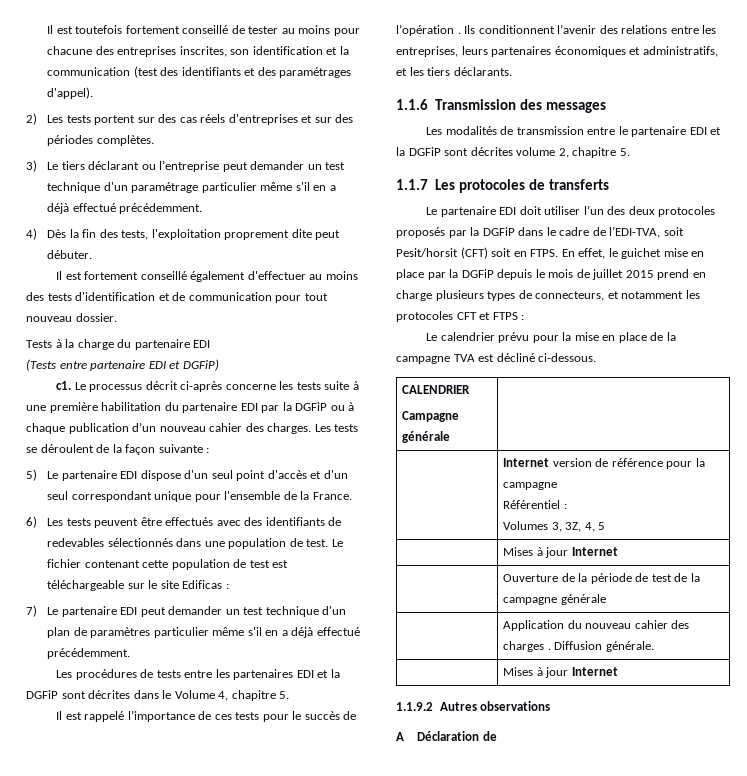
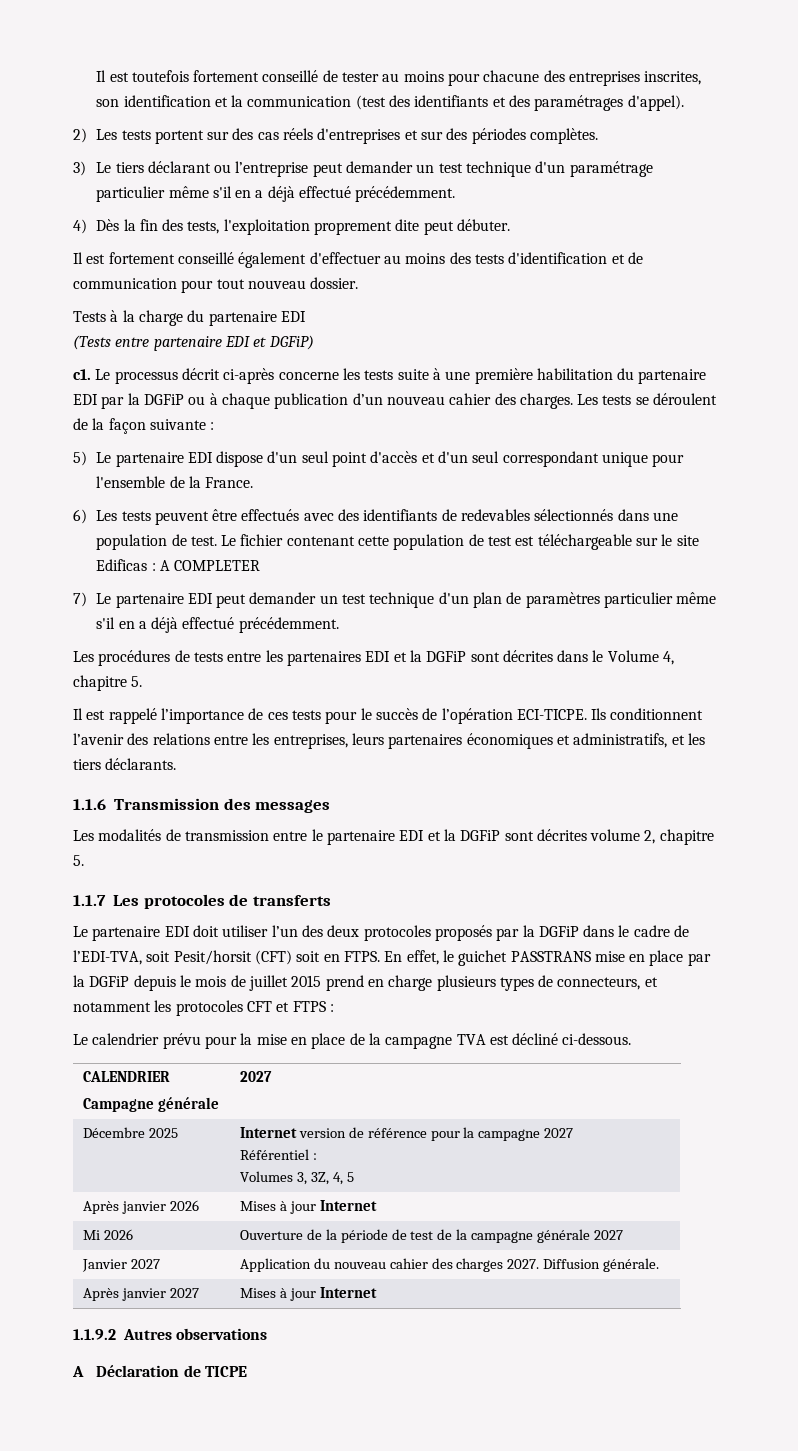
- Le fichier contenant cette population de test est téléchargeable sur le site Edificas :
+ Le fichier contenant cette population de test est téléchargeable sur le site Edificas : A COMPLETER
- Il est rappelé l’importance de ces tests pour le succès de l’opération .
+ Il est rappelé l’importance de ces tests pour le succès de l’opération ECI-TICPE.
- En effet, le guichet mise en place par la DGFiP depuis le mois de juillet 2015 prend en charge plusieurs types de connecteurs, et notamment les protocoles CFT et FTPS :
+ En effet, le guichet PASSTRANS mise en place par la DGFiP depuis le mois de juillet 2015 prend en charge plusieurs types de connecteurs, et notamment les protocoles CFT et FTPS :
  CALENDRIER
- Campagne générale |
- | Internet version de référence pour la campagne
+ Campagne générale | 2027
+ Décembre 2025 | Internet version de référence pour la campagne 2027
  Référentiel :
  Volumes 3, 3Z, 4, 5
- | Mises à jour Internet
- | Ouverture de la période de test de la campagne générale
- | Application du nouveau cahier des charges . Diffusion générale.
- | Mises à jour Internet
+ Après janvier 2026 | Mises à jour Internet
+ Mi 2026 | Ouverture de la période de test de la campagne générale 2027
+ Janvier 2027 | Application du nouveau cahier des charges 2027. Diffusion générale.
+ Après janvier 2027 | Mises à jour Internet
- A Déclaration de
+ A Déclaration de TICPE

